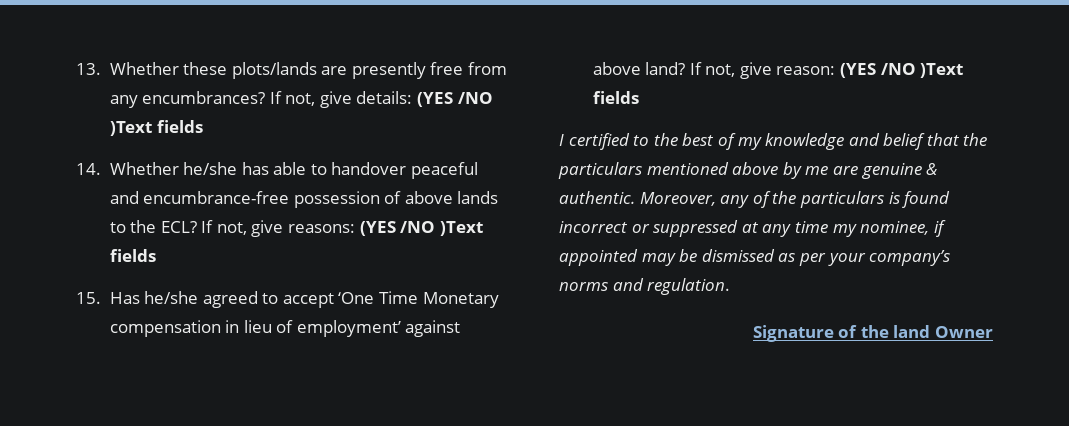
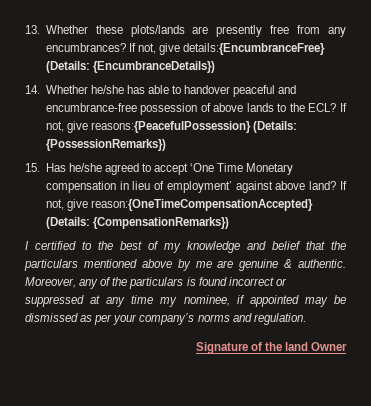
- If not, give details: (YES /NO )Text fields
+ If not, give details:{EncumbranceFree} (Details: {EncumbranceDetails})
- If not, give reasons: (YES /NO )Text fields
+ If not, give reasons:{PeacefulPossession} (Details: {PossessionRemarks})
- If not, give reason: (YES /NO )Text fields
+ If not, give reason:{OneTimeCompensationAccepted} (Details: {CompensationRemarks})

